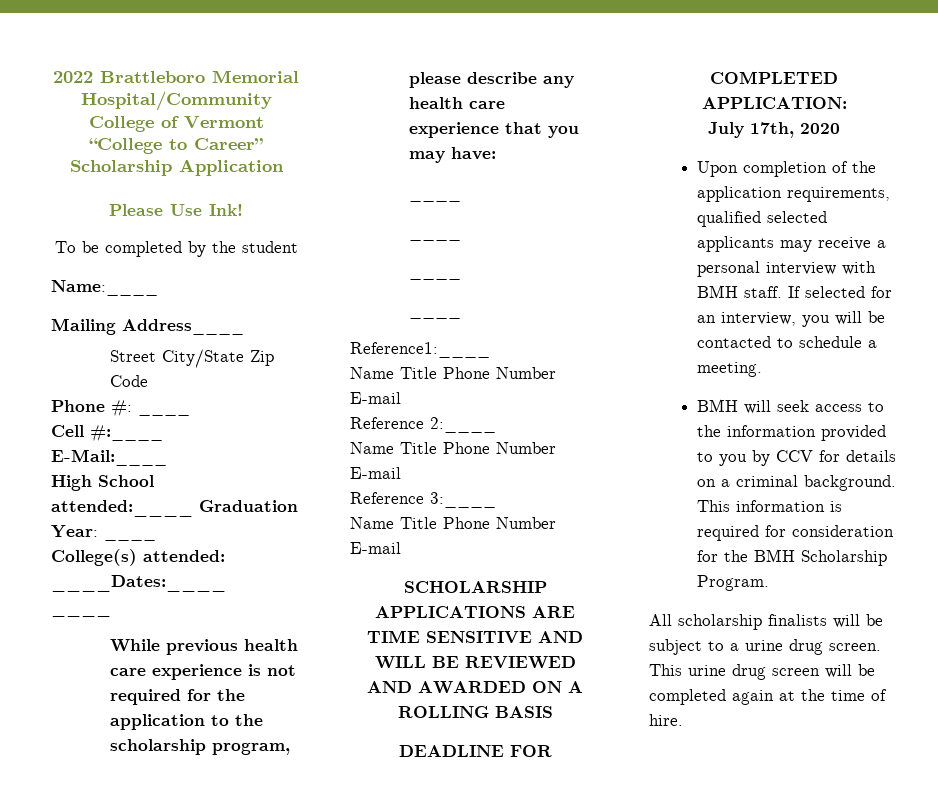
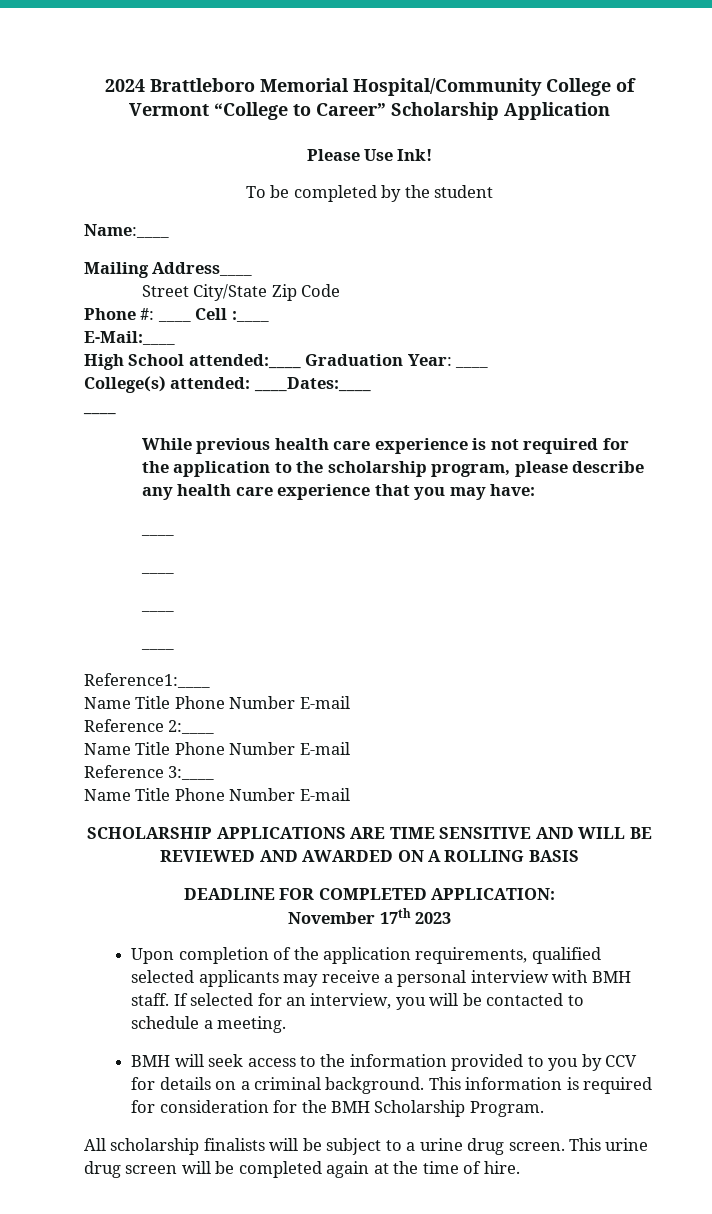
- 2022 Brattleboro Memorial Hospital/Community College of Vermont “College to Career” Scholarship Application
+ 2024 Brattleboro Memorial Hospital/Community College of Vermont “College to Career” Scholarship Application
- Phone #: ____
- Cell #:____
+ Phone #: ____ Cell :____
- July 17th, 2020
+ November 17th 2023

